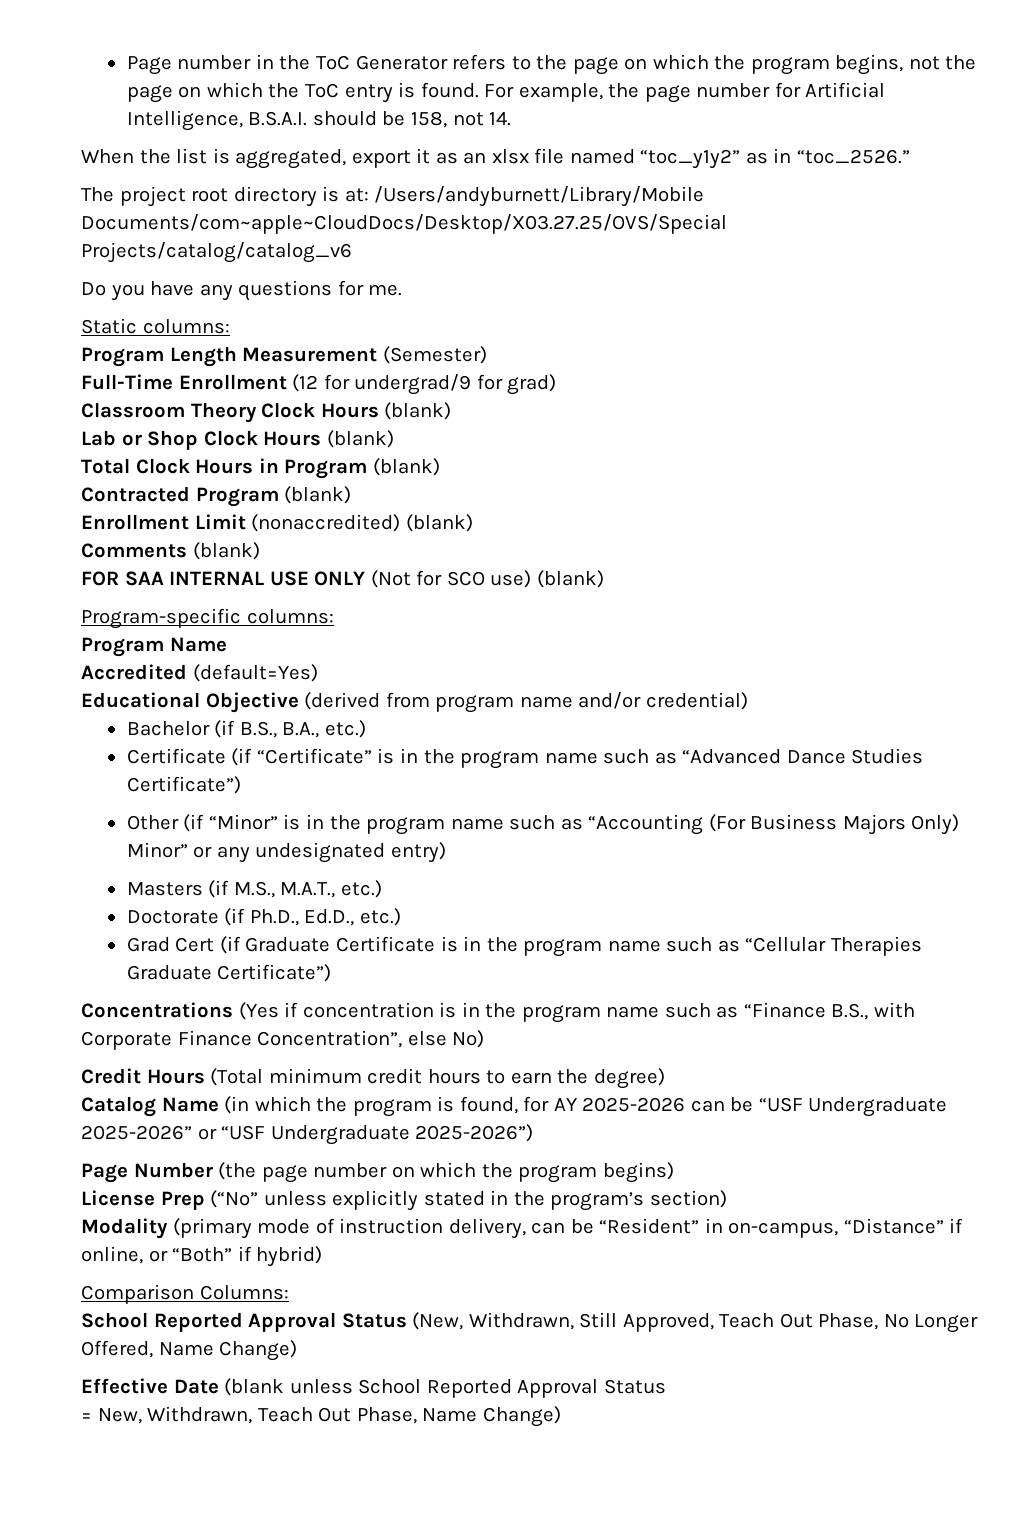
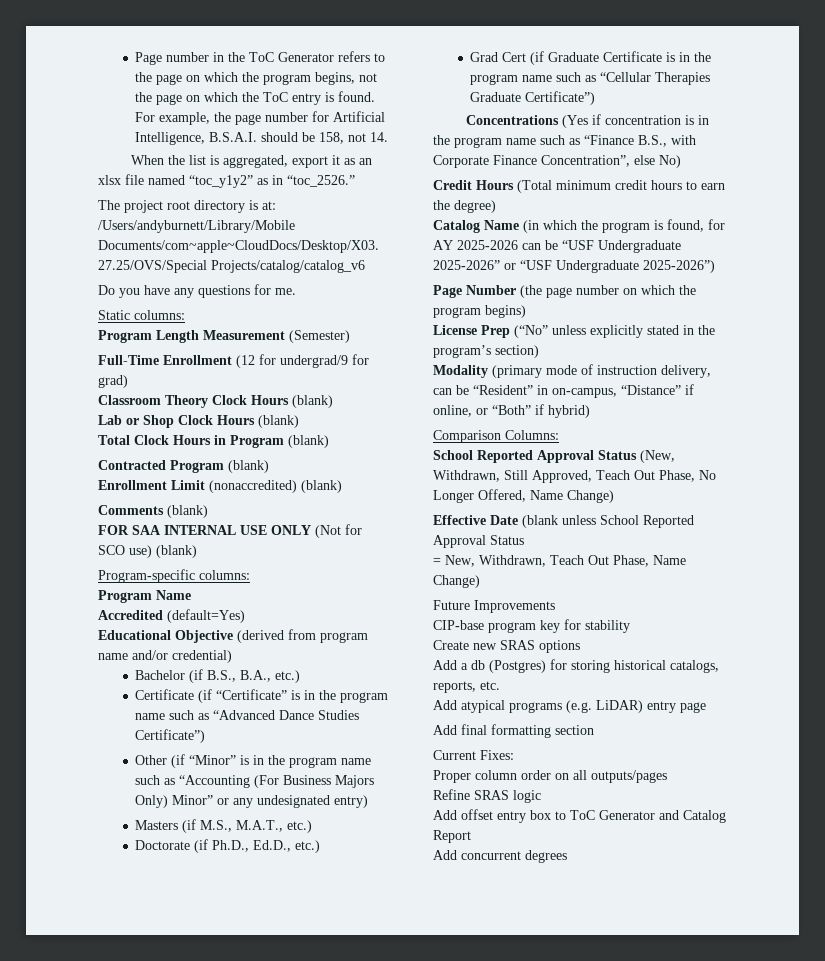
+ Future Improvements
+ CIP-base program key for stability
+ Create new SRAS options
+ Add a db (Postgres) for storing historical catalogs, reports, etc.
+ Add atypical programs (e.g. LiDAR) entry page
+ Add final formatting section
+ Current Fixes:
+ Proper column order on all outputs/pages
+ Refine SRAS logic
+ Add offset entry box to ToC Generator and Catalog Report
+ Add concurrent degrees

